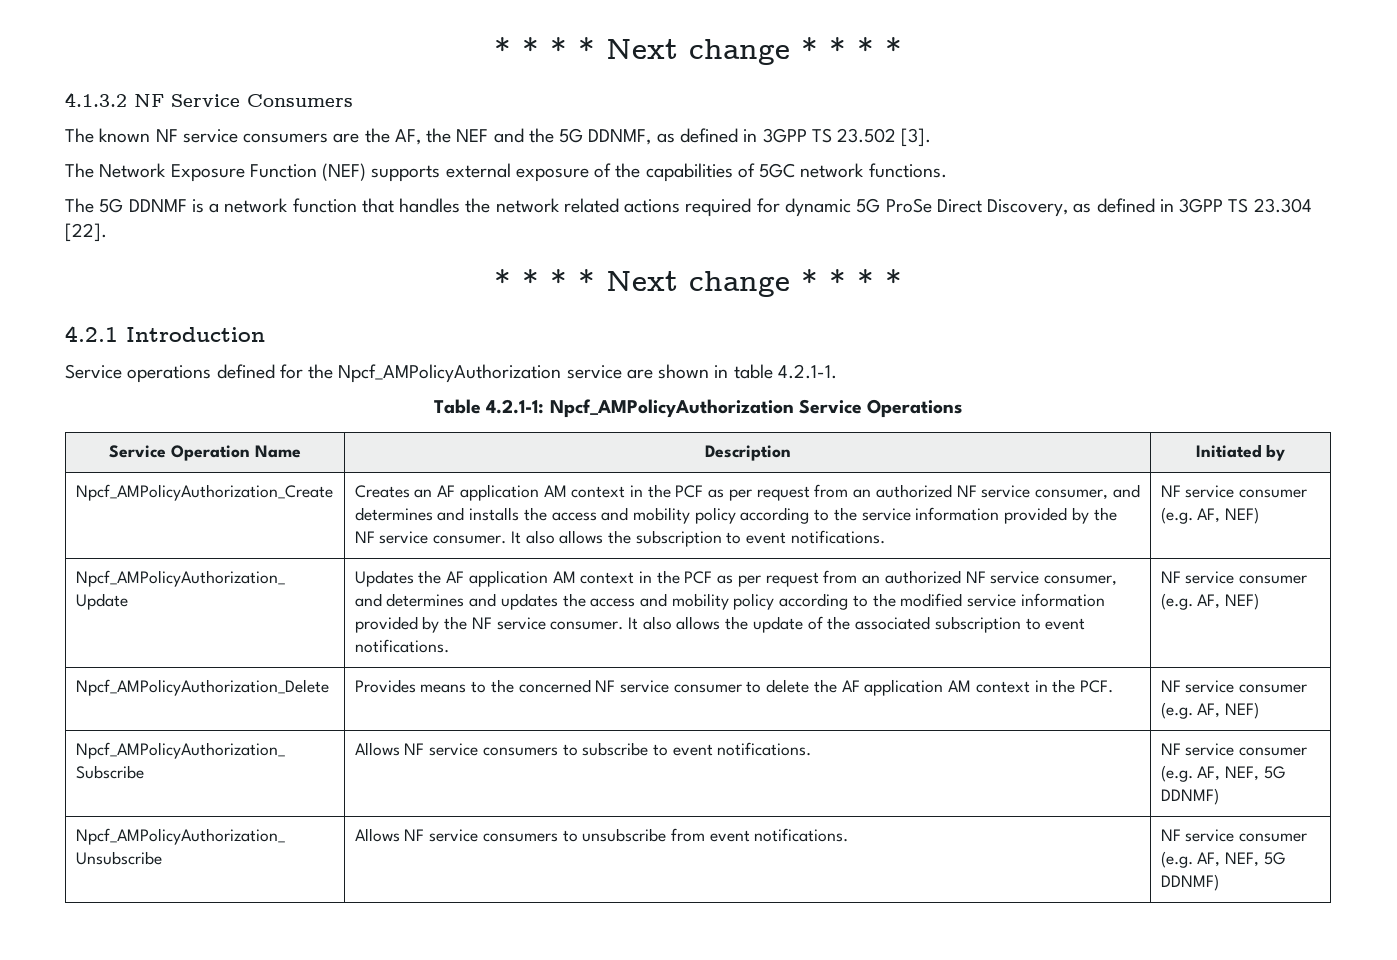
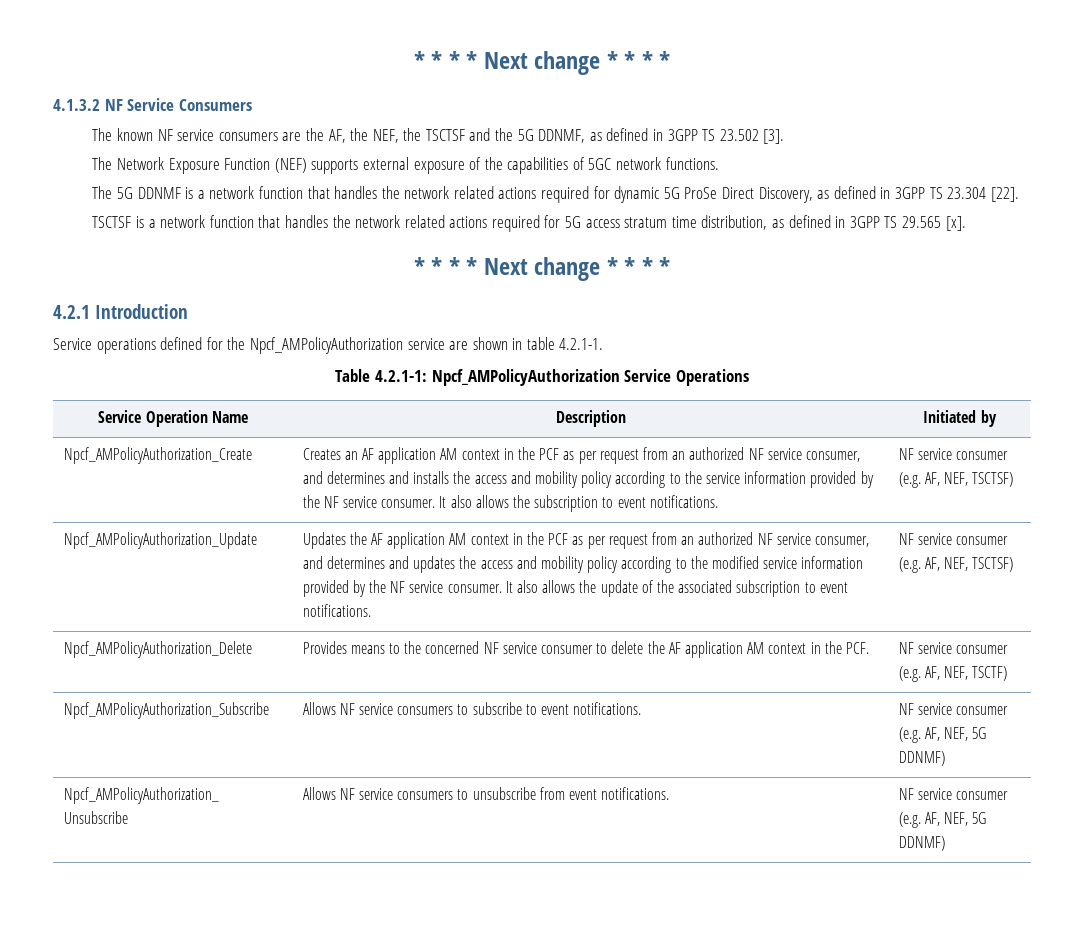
- The known NF service consumers are the AF, the NEF and the 5G DDNMF, as defined in 3GPP TS 23.502 [3].
+ The known NF service consumers are the AF, the NEF, the TSCTSF and the 5G DDNMF, as defined in 3GPP TS 23.502 [3].
+ TSCTSF is a network function that handles the network related actions required for 5G access stratum time distribution, as defined in 3GPP TS 29.565 [x].
- It also allows the subscription to event notifications. | NF service consumer (e.g. AF, NEF)
+ It also allows the subscription to event notifications. | NF service consumer (e.g. AF, NEF, TSCTSF)
- It also allows the update of the associated subscription to event notifications. | NF service consumer (e.g. AF, NEF)
+ It also allows the update of the associated subscription to event notifications. | NF service consumer (e.g. AF, NEF, TSCTSF)
- Npcf_AMPolicyAuthorization_Delete | Provides means to the concerned NF service consumer to delete the AF application AM context in the PCF. | NF service consumer (e.g. AF, NEF)
+ Npcf_AMPolicyAuthorization_Delete | Provides means to the concerned NF service consumer to delete the AF application AM context in the PCF. | NF service consumer (e.g. AF, NEF, TSCTF)

